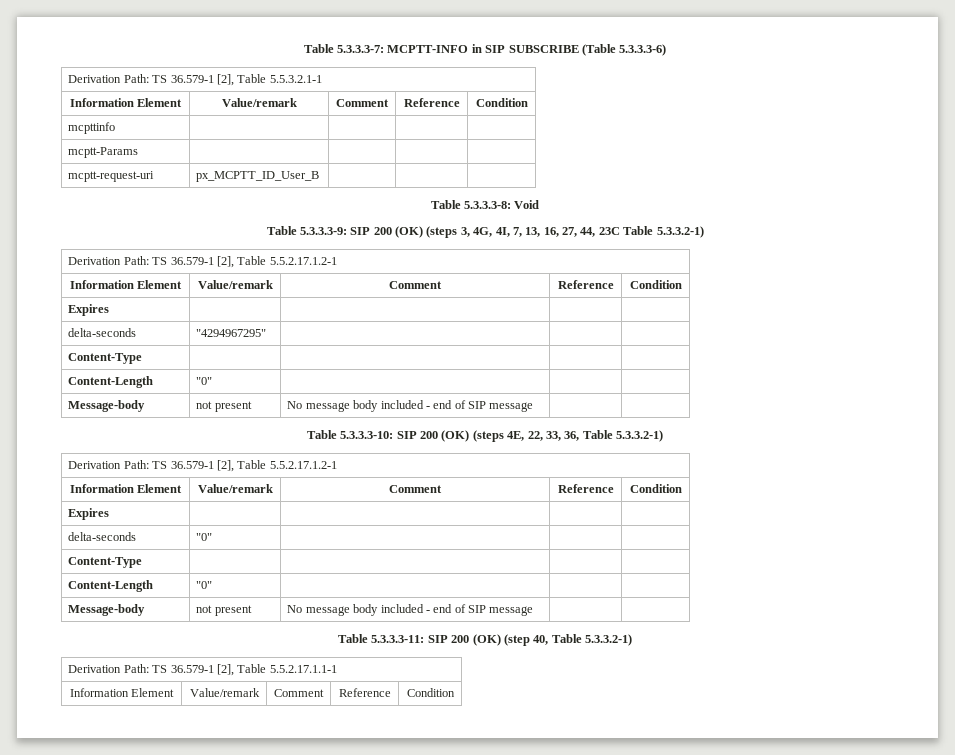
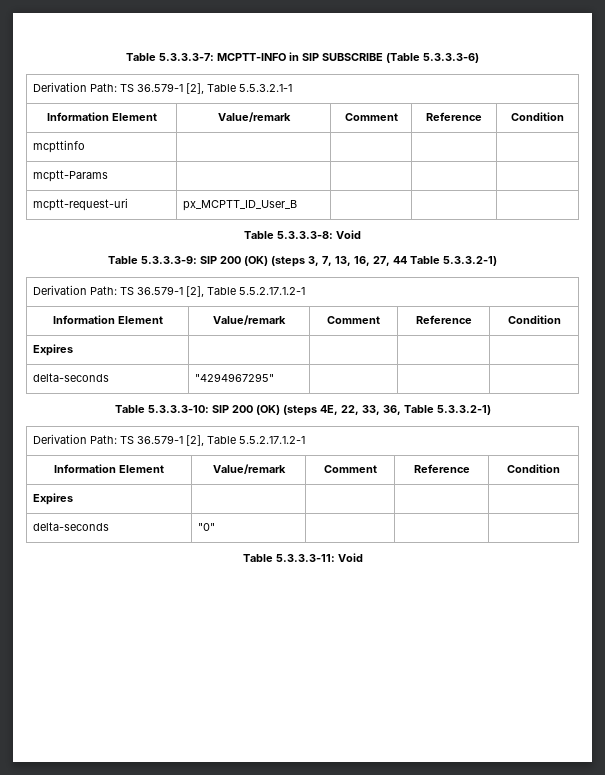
- Table 5.3.3.3-9: SIP 200 (OK) (steps 3, 4G, 4I, 7, 13, 16, 27, 44, 23C Table 5.3.3.2-1)
+ Table 5.3.3.3-9: SIP 200 (OK) (steps 3, 7, 13, 16, 27, 44 Table 5.3.3.2-1)
  delta-seconds | "4294967295" | | |
- Content-Type | | | |
- Content-Length | "0" | | |
- Message-body | not present | No message body included - end of SIP message | |
  delta-seconds | "0" | | |
- Content-Type | | | |
- Content-Length | "0" | | |
- Message-body | not present | No message body included - end of SIP message | |
- Table 5.3.3.3-11: SIP 200 (OK) (step 40, Table 5.3.3.2-1)
- Derivation Path: TS 36.579-1 [2], Table 5.5.2.17.1.1-1
- Information Element | Value/remark | Comment | Reference | Condition
+ Table 5.3.3.3-11: Void

